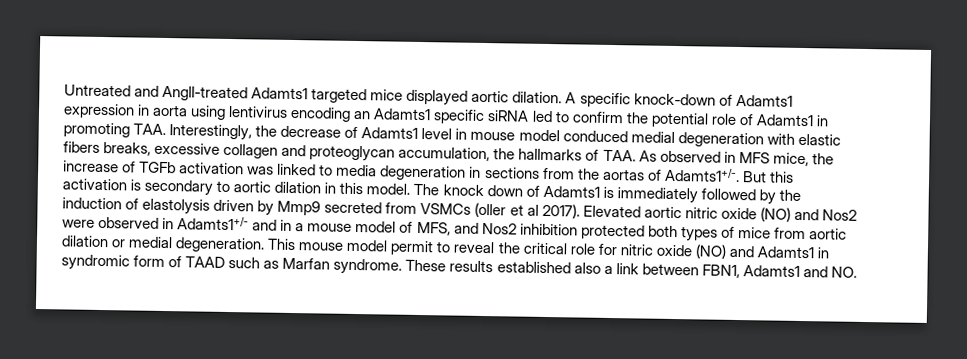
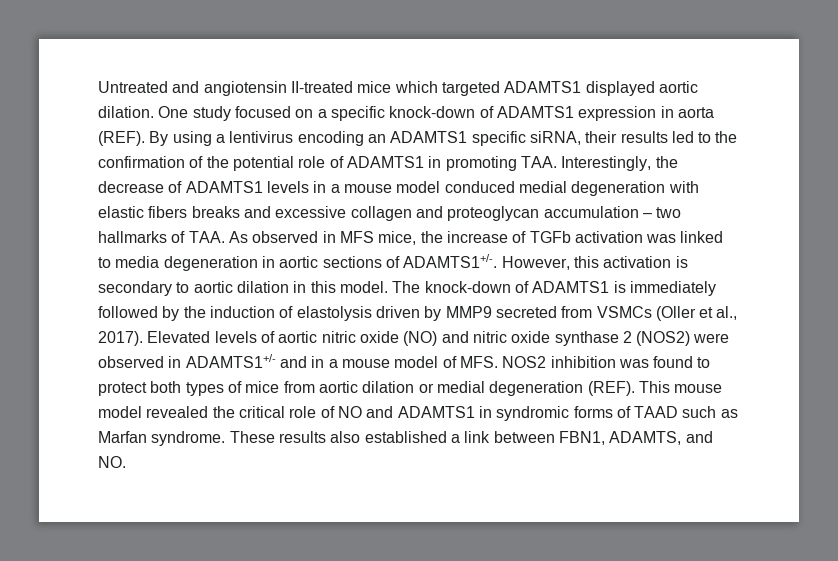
- Untreated and AngII-treated Adamts1 targeted mice displayed aortic dilation. A specific knock-down of Adamts1 expression in aorta using lentivirus encoding an Adamts1 specific siRNA led to confirm the potential role of Adamts1 in promoting TAA. Interestingly, the decrease of Adamts1 level in mouse model conduced medial degeneration with elastic fibers breaks, excessive collagen and proteoglycan accumulation, the hallmarks of TAA. As observed in MFS mice, the increase of TGFb activation was linked to media degeneration in sections from the aortas of Adamts1+/-. But this activation is secondary to aortic dilation in this model.
+ Untreated and angiotensin II-treated mice which targeted ADAMTS1 displayed aortic dilation. One study focused on a specific knock-down of ADAMTS1 expression in aorta (REF). By using a lentivirus encoding an ADAMTS1 specific siRNA, their results led to the confirmation of the potential role of ADAMTS1 in promoting TAA. Interestingly, the decrease of ADAMTS1 levels in a mouse model conduced medial degeneration with elastic fibers breaks and excessive collagen and proteoglycan accumulation – two hallmarks of TAA. As observed in MFS mice, the increase of TGFb activation was linked to media degeneration in aortic sections of ADAMTS1+/-. However, this activation is secondary to aortic dilation in this model.
- The knock down of Adamts1 is immediately followed by the induction of elastolysis driven by Mmp9 secreted from VSMCs (oller et al 2017). Elevated aortic nitric oxide (NO) and Nos2 were observed in Adamts1+/- and in a mouse model of MFS, and Nos2 inhibition protected both types of mice from aortic dilation or medial degeneration.
+ The knock-down of ADAMTS1 is immediately followed by the induction of elastolysis driven by MMP9 secreted from VSMCs (Oller et al., 2017). Elevated levels of aortic nitric oxide (NO) and nitric oxide synthase 2 (NOS2) were observed in ADAMTS1+/- and in a mouse model of MFS. NOS2 inhibition was found to protect both types of mice from aortic dilation or medial degeneration (REF).
- This mouse model permit to reveal the critical role for nitric oxide (NO) and Adamts1 in syndromic form of TAAD such as Marfan syndrome.
+ This mouse model revealed the critical role of NO and ADAMTS1 in syndromic forms of TAAD such as Marfan syndrome.
- These results established also a link between FBN1, Adamts1 and NO.
+ These results also established a link between FBN1, ADAMTS, and NO.

